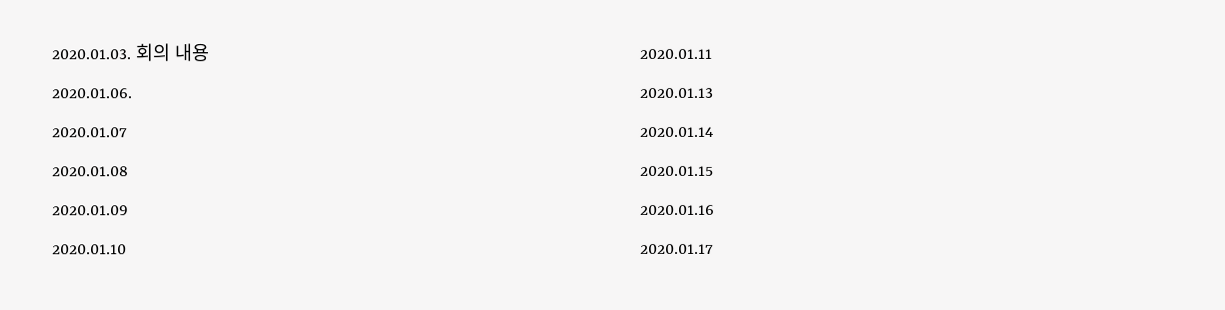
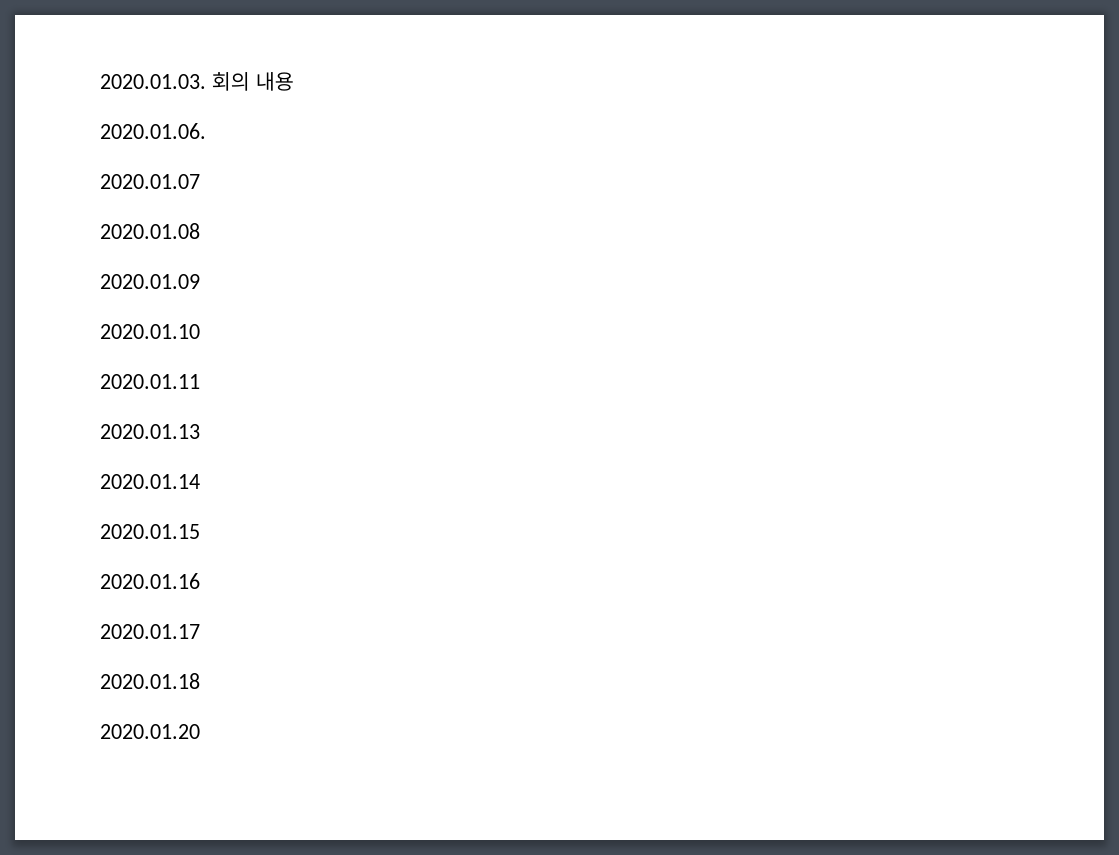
+ 2020.01.18
+ 2020.01.20

